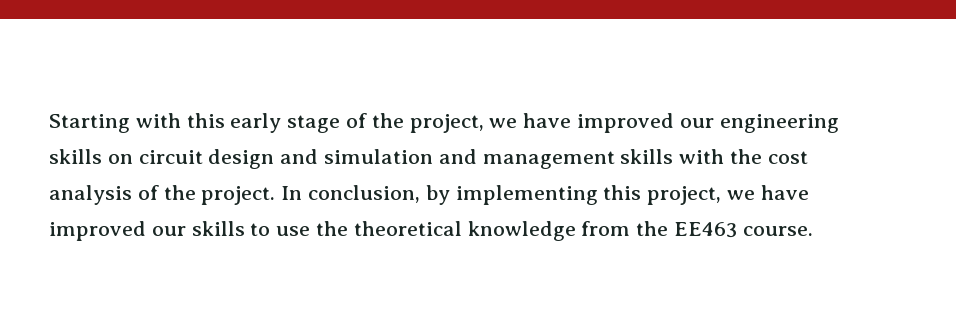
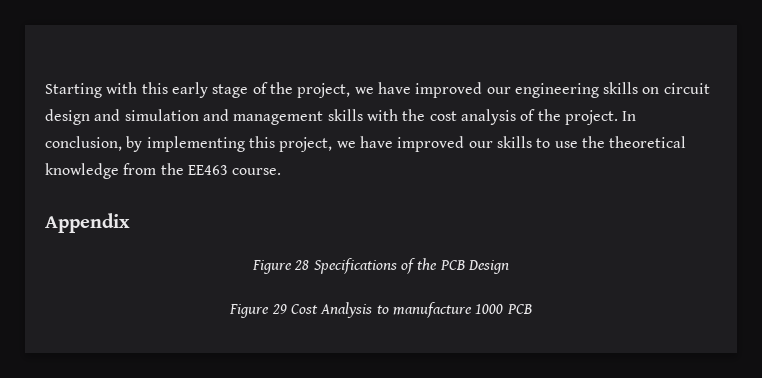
+ Appendix
+ Figure 28 Specifications of the PCB Design
+ Figure 29 Cost Analysis to manufacture 1000 PCB

